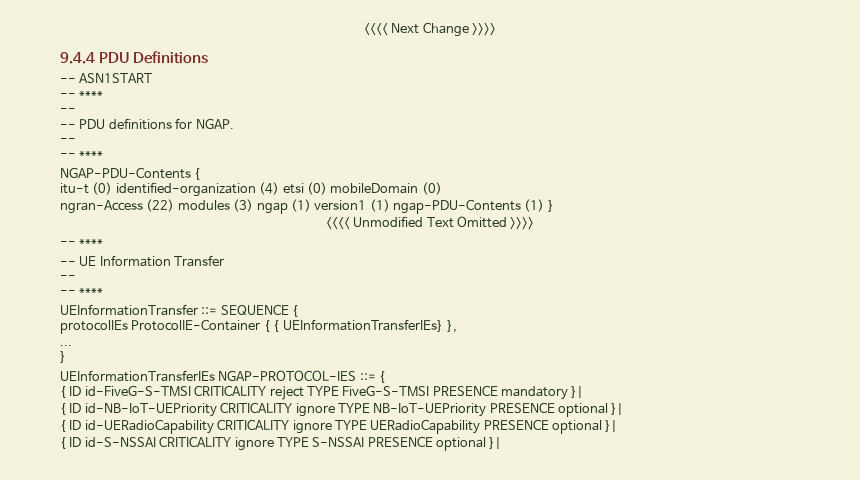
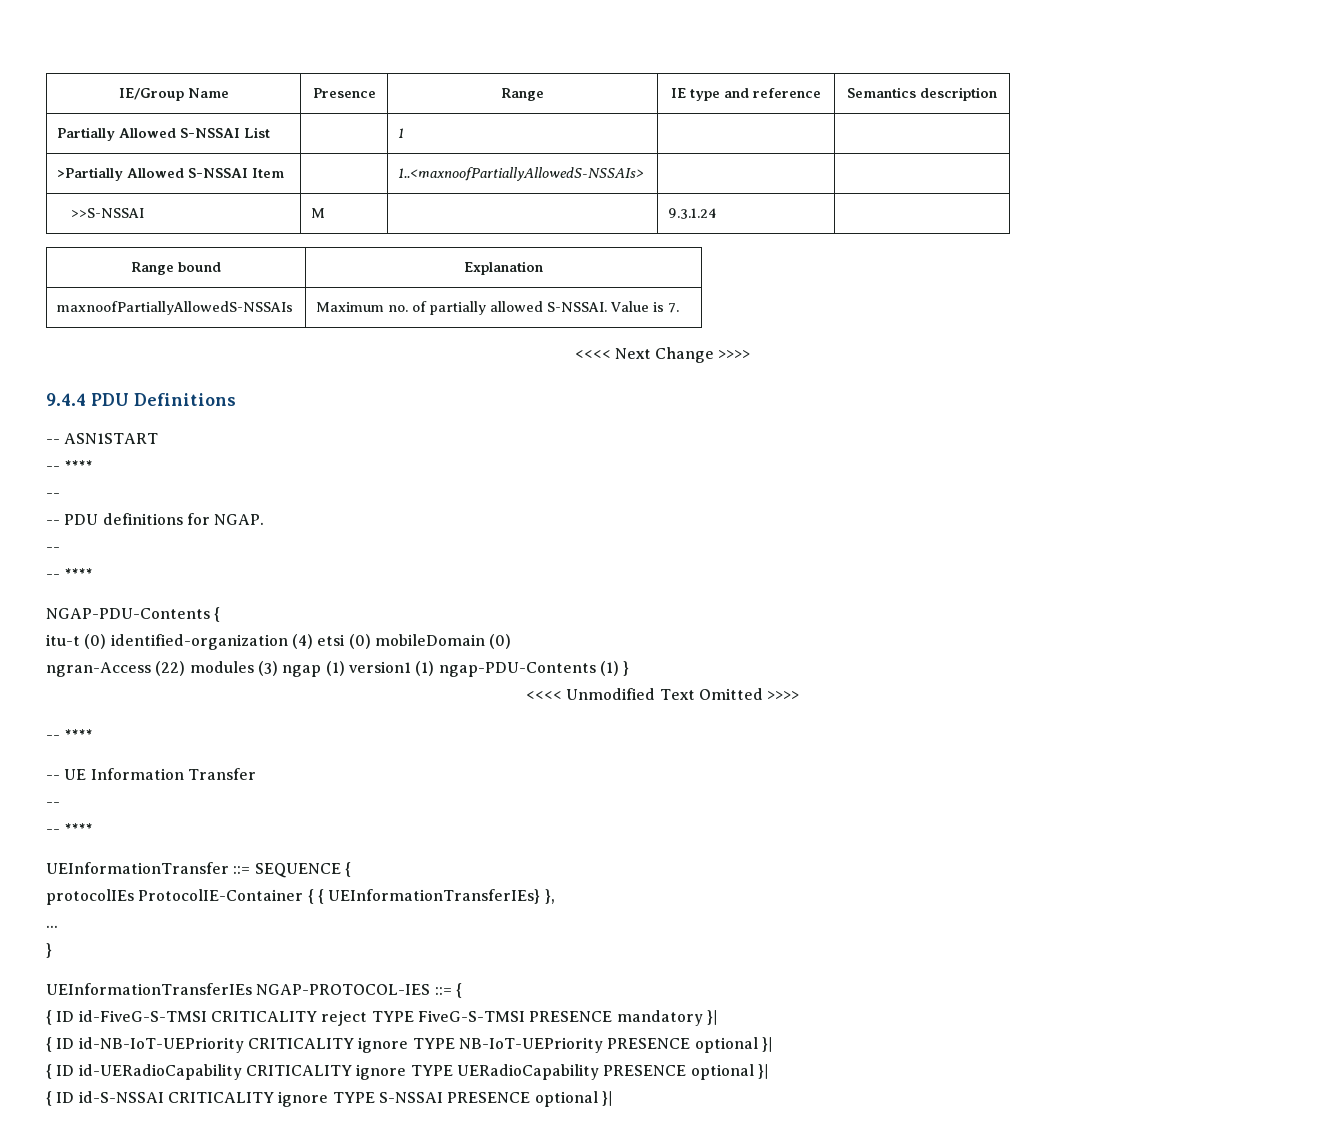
+ IE/Group Name | Presence | Range | IE type and reference | Semantics description
+ Partially Allowed S-NSSAI List | | 1 | |
+ >Partially Allowed S-NSSAI Item | | 1..<maxnoofPartiallyAllowedS-NSSAIs> | |
+ >>S-NSSAI | M | | 9.3.1.24 |
+ Range bound | Explanation
+ maxnoofPartiallyAllowedS-NSSAIs | Maximum no. of partially allowed S-NSSAI. Value is 7.

